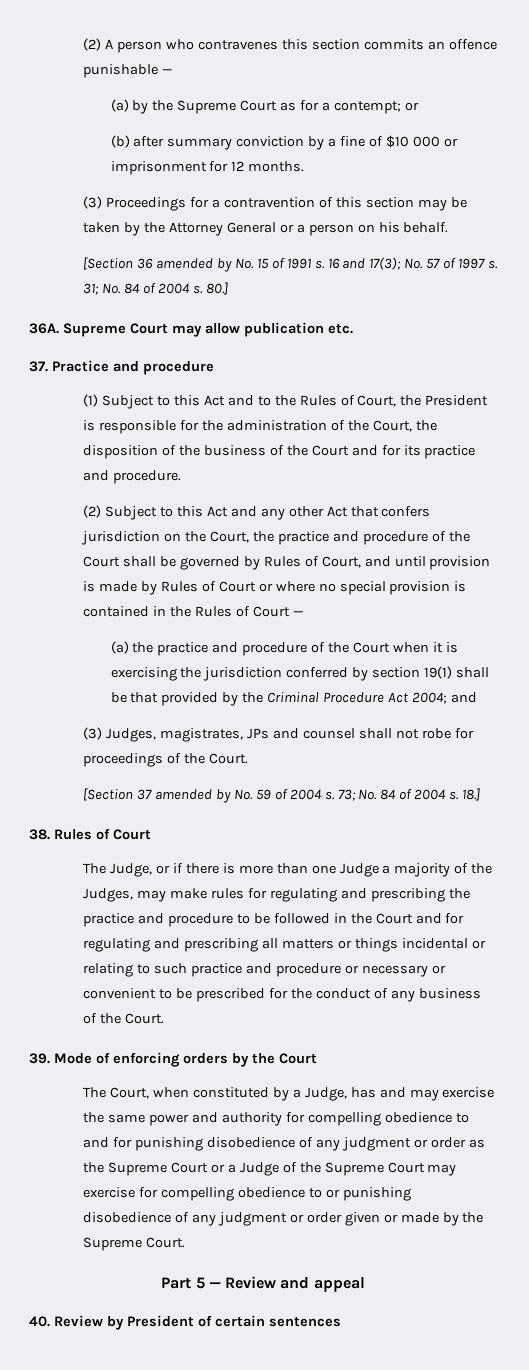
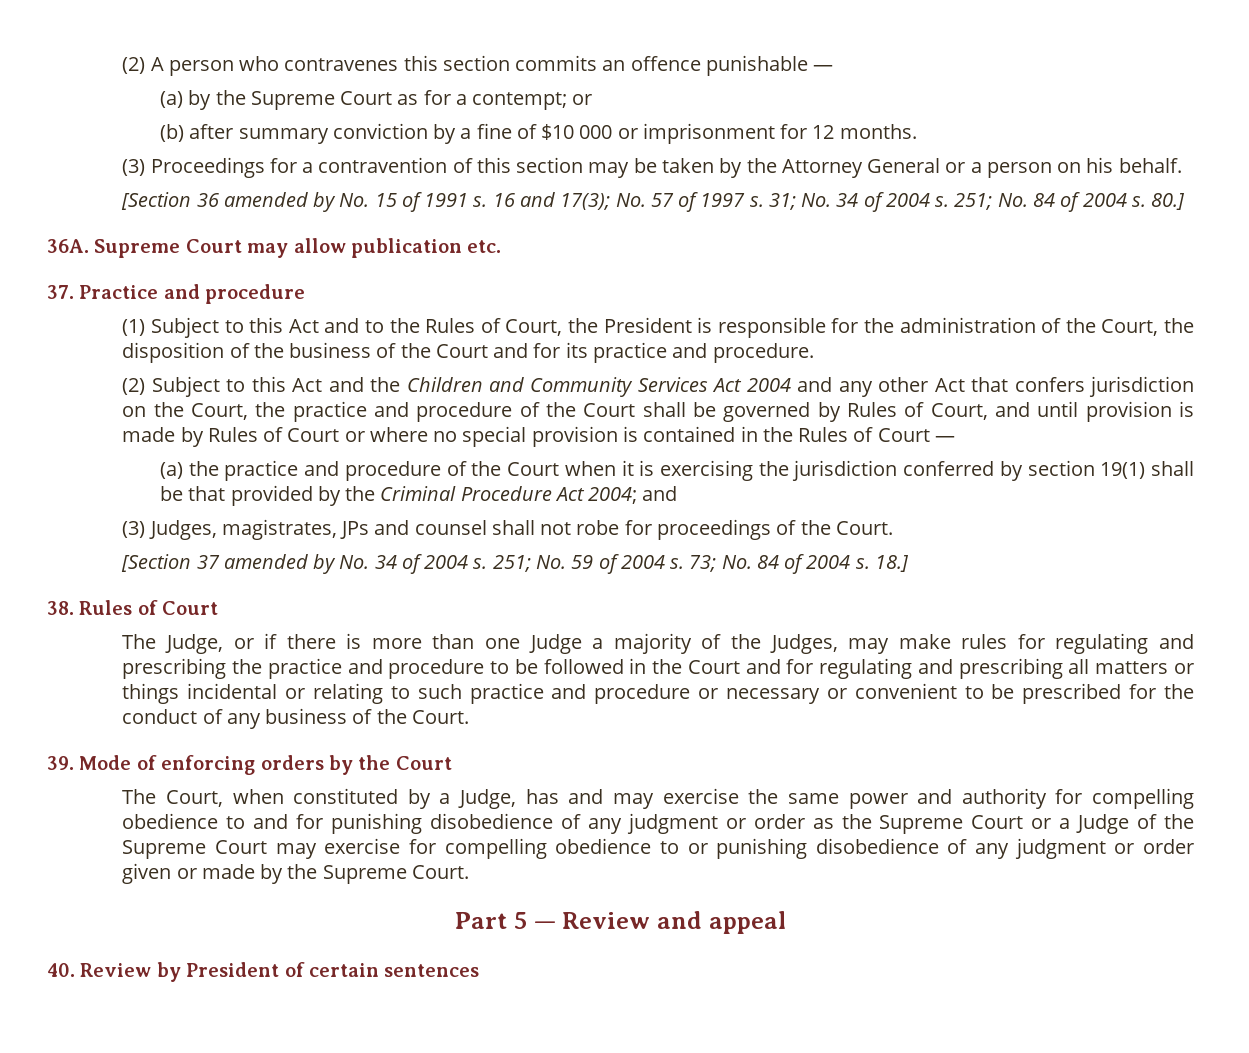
- 31; No. 84 of 2004 s.
+ 31; No. 34 of 2004 s. 251; No. 84 of 2004 s.
- (2) Subject to this Act and any other Act that confers jurisdiction on the Court, the practice and procedure of the Court shall be governed by Rules of Court, and until provision is made by Rules of Court or where no special provision is contained in the Rules of Court —
+ (2) Subject to this Act and the Children and Community Services Act 2004 and any other Act that confers jurisdiction on the Court, the practice and procedure of the Court shall be governed by Rules of Court, and until provision is made by Rules of Court or where no special provision is contained in the Rules of Court —
- [Section 37 amended by No. 59 of 2004 s.
+ [Section 37 amended by No. 34 of 2004 s. 251; No. 59 of 2004 s.

